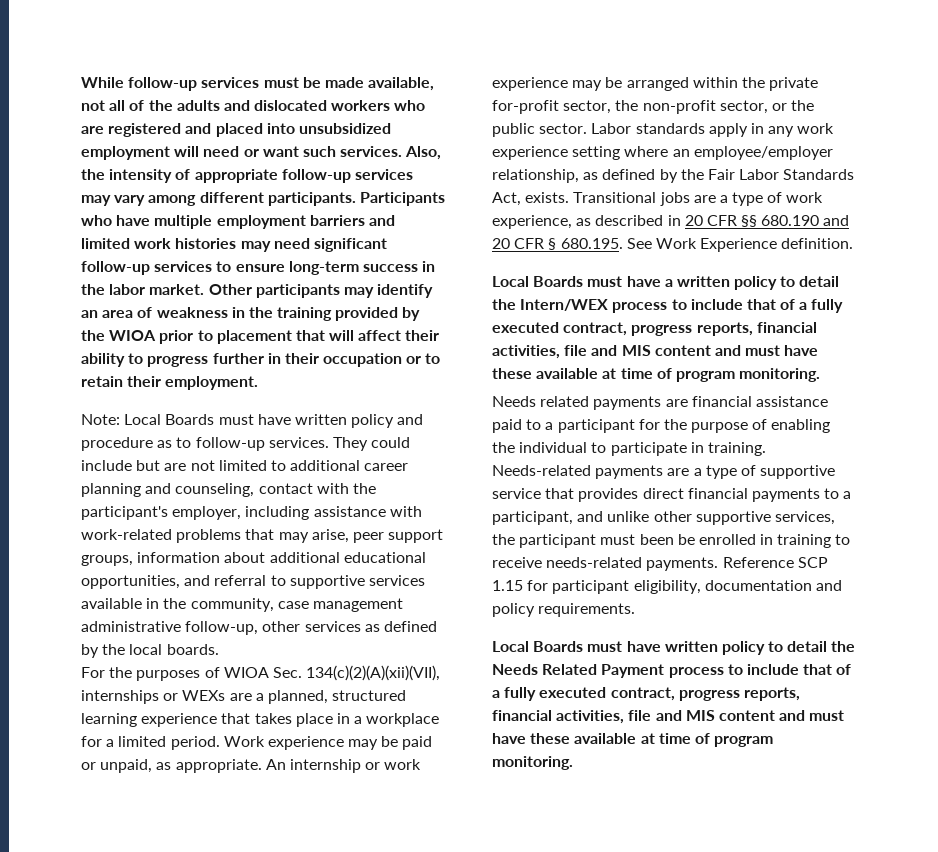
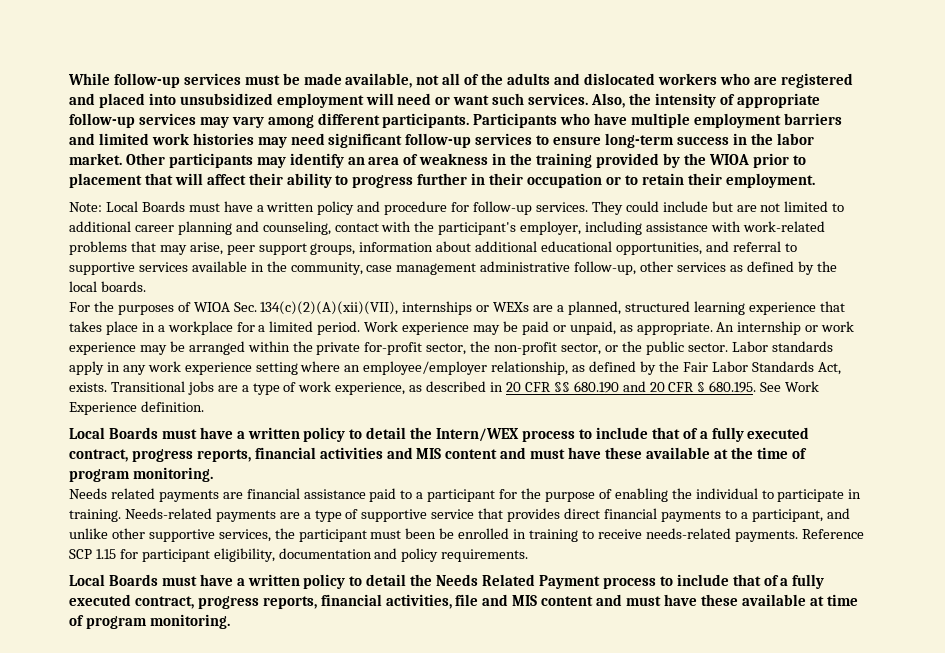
- Note: Local Boards must have written policy and procedure as to follow-up services.
+ Note: Local Boards must have a written policy and procedure for follow-up services.
- Local Boards must have a written policy to detail the Intern/WEX process to include that of a fully executed contract, progress reports, financial activities, file and MIS content and must have these available at time of program monitoring.
+ Local Boards must have a written policy to detail the Intern/WEX process to include that of a fully executed contract, progress reports, financial activities and MIS content and must have these available at the time of program monitoring.
- Local Boards must have written policy to detail the Needs Related Payment process to include that of a fully executed contract, progress reports, financial activities, file and MIS content and must have these available at time of program monitoring.
+ Local Boards must have a written policy to detail the Needs Related Payment process to include that of a fully executed contract, progress reports, financial activities, file and MIS content and must have these available at time of program monitoring.

